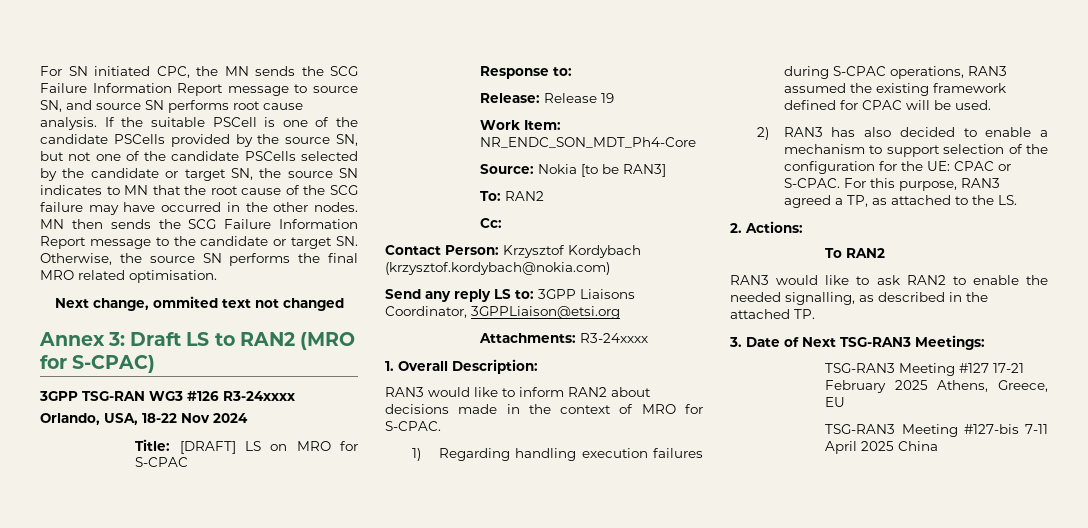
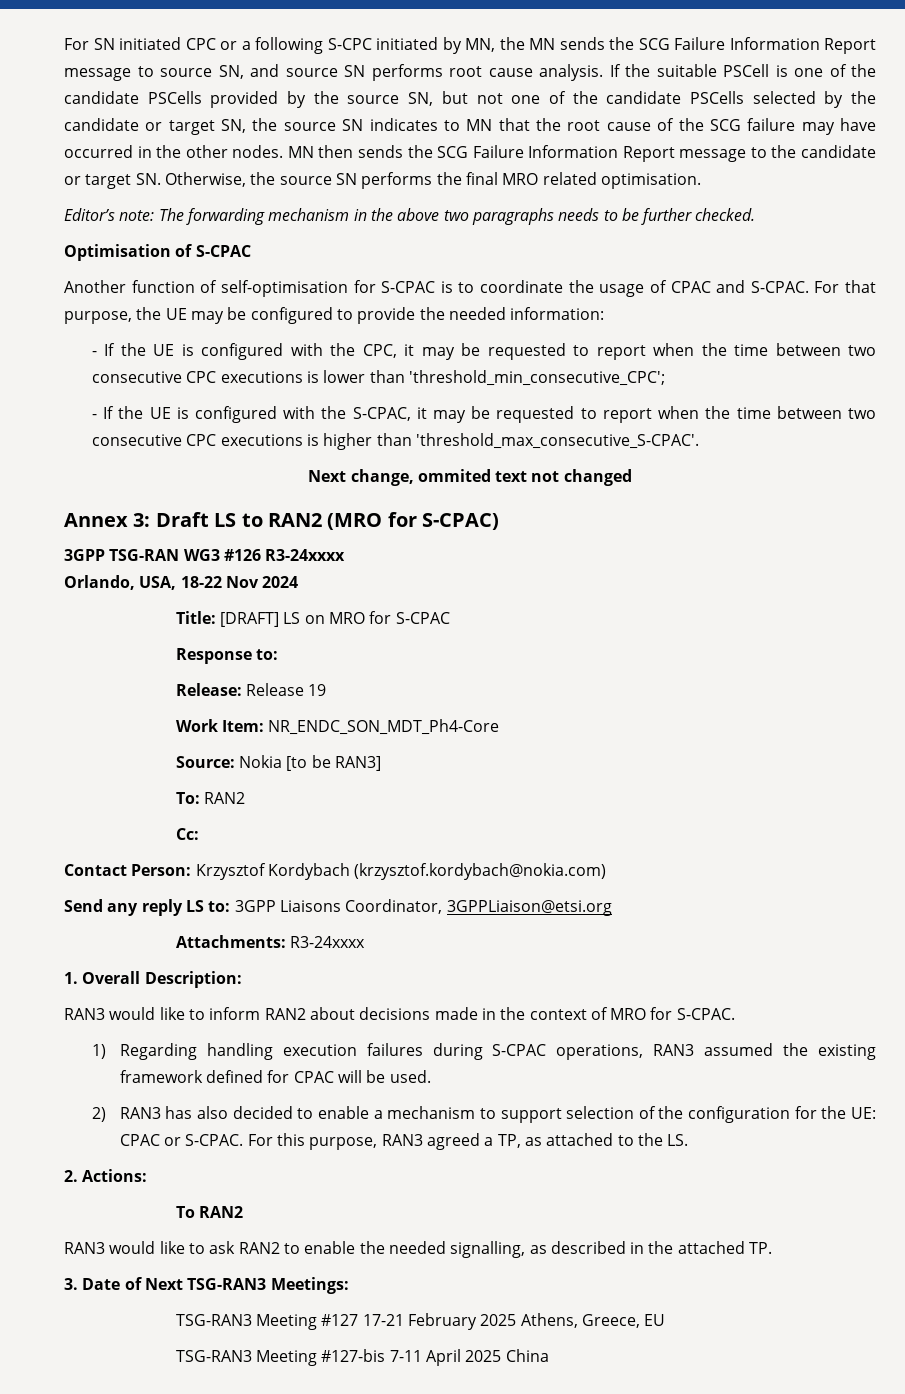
- For SN initiated CPC, the MN sends the SCG Failure Information Report message to source SN, and source SN performs root cause analysis.
+ For SN initiated CPC or a following S-CPC initiated by MN, the MN sends the SCG Failure Information Report message to source SN, and source SN performs root cause analysis.
+ Editor’s note: The forwarding mechanism in the above two paragraphs needs to be further checked.
+ Optimisation of S-CPAC
+ Another function of self-optimisation for S-CPAC is to coordinate the usage of CPAC and S-CPAC. For that purpose, the UE may be configured to provide the needed information:
+ - If the UE is configured with the CPC, it may be requested to report when the time between two consecutive CPC executions is lower than 'threshold_min_consecutive_CPC';
+ - If the UE is configured with the S-CPAC, it may be requested to report when the time between two consecutive CPC executions is higher than 'threshold_max_consecutive_S-CPAC'.

